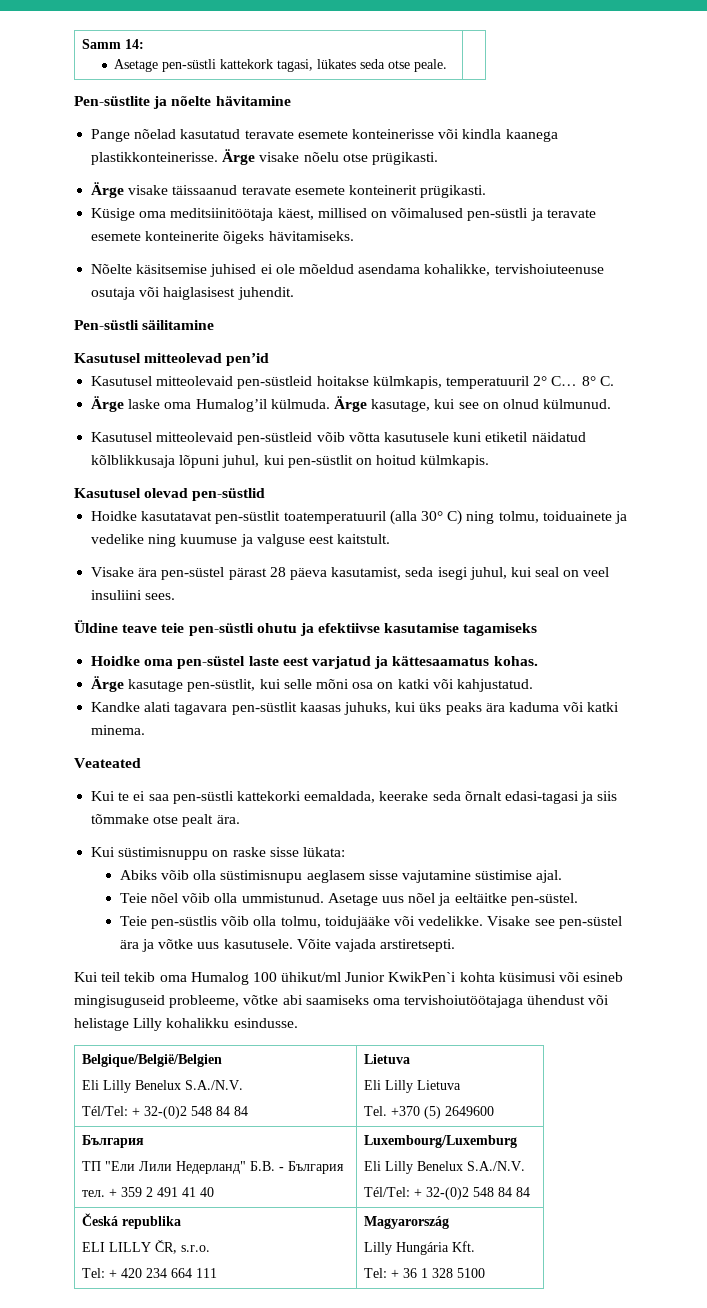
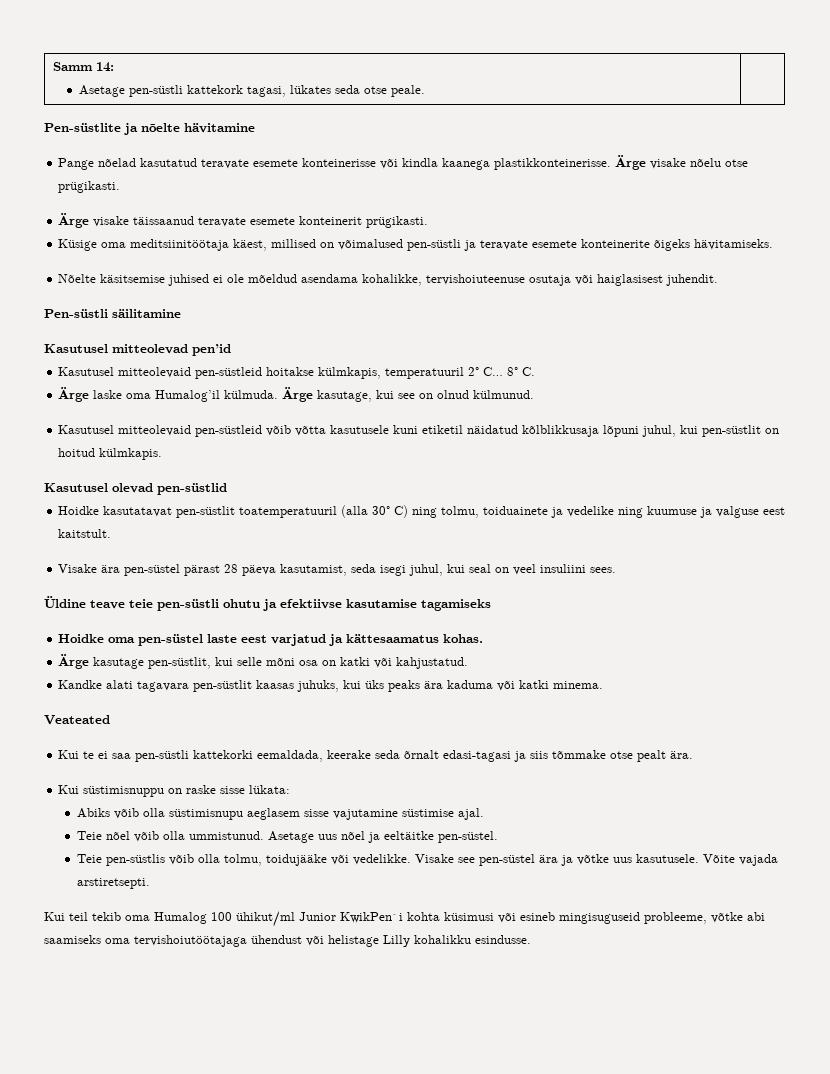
- Belgique/België/Belgien
- Eli Lilly Benelux S.A./N.V.
- Tél/Tel: + 32-(0)2 548 84 84 | Lietuva
- Eli Lilly Lietuva
- Tel. +370 (5) 2649600
- България
- ТП "Ели Лили Недерланд" Б.В. - България
- тел. + 359 2 491 41 40 | Luxembourg/Luxemburg
- Eli Lilly Benelux S.A./N.V.
- Tél/Tel: + 32-(0)2 548 84 84
- Česká republika
- ELI LILLY ČR, s.r.o.
- Tel: + 420 234 664 111 | Magyarország
- Lilly Hungária Kft.
- Tel: + 36 1 328 5100

